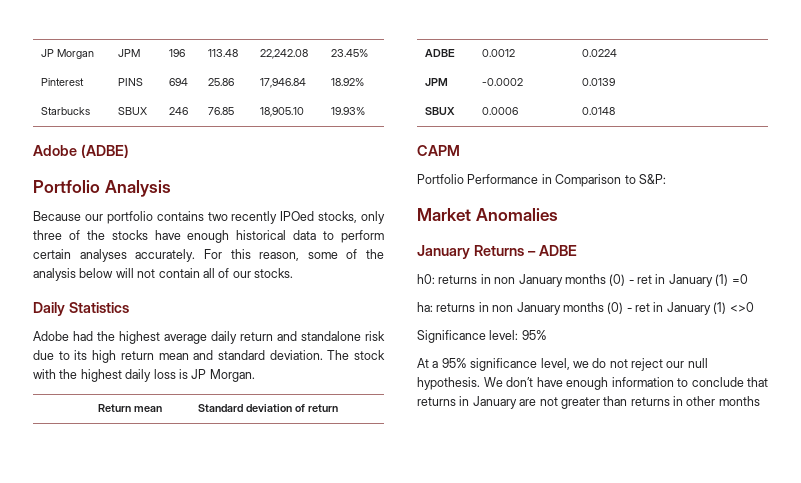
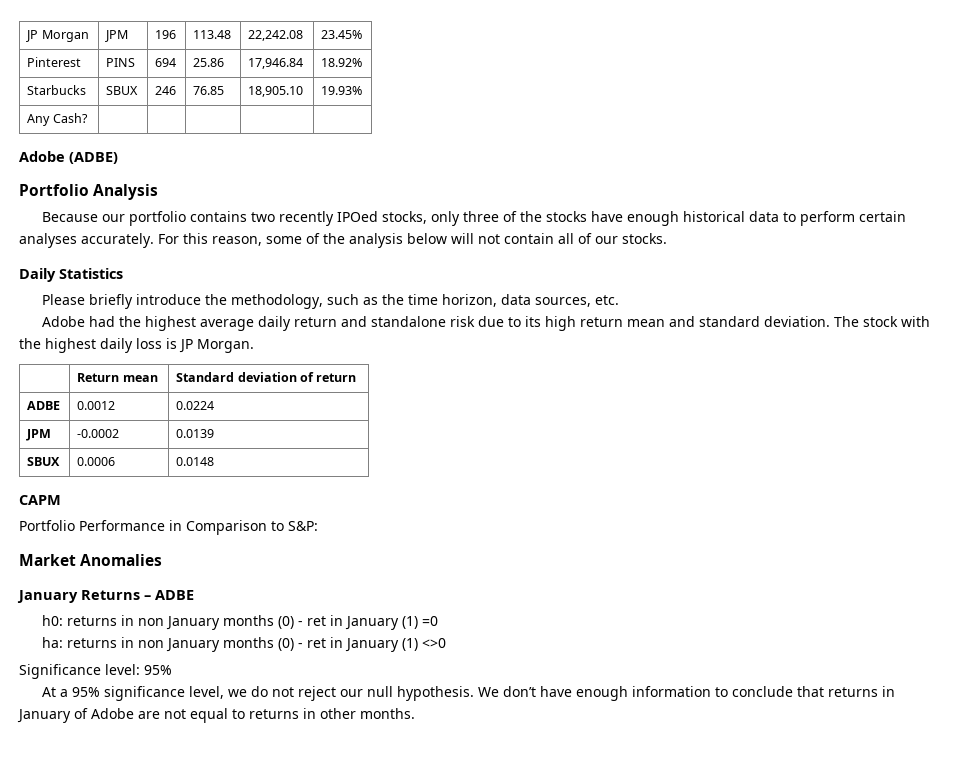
+ Any Cash? | | | | |
+ Please briefly introduce the methodology, such as the time horizon, data sources, etc.
- We don’t have enough information to conclude that returns in January are not greater than returns in other months
+ We don’t have enough information to conclude that returns in January of Adobe are not equal to returns in other months.

